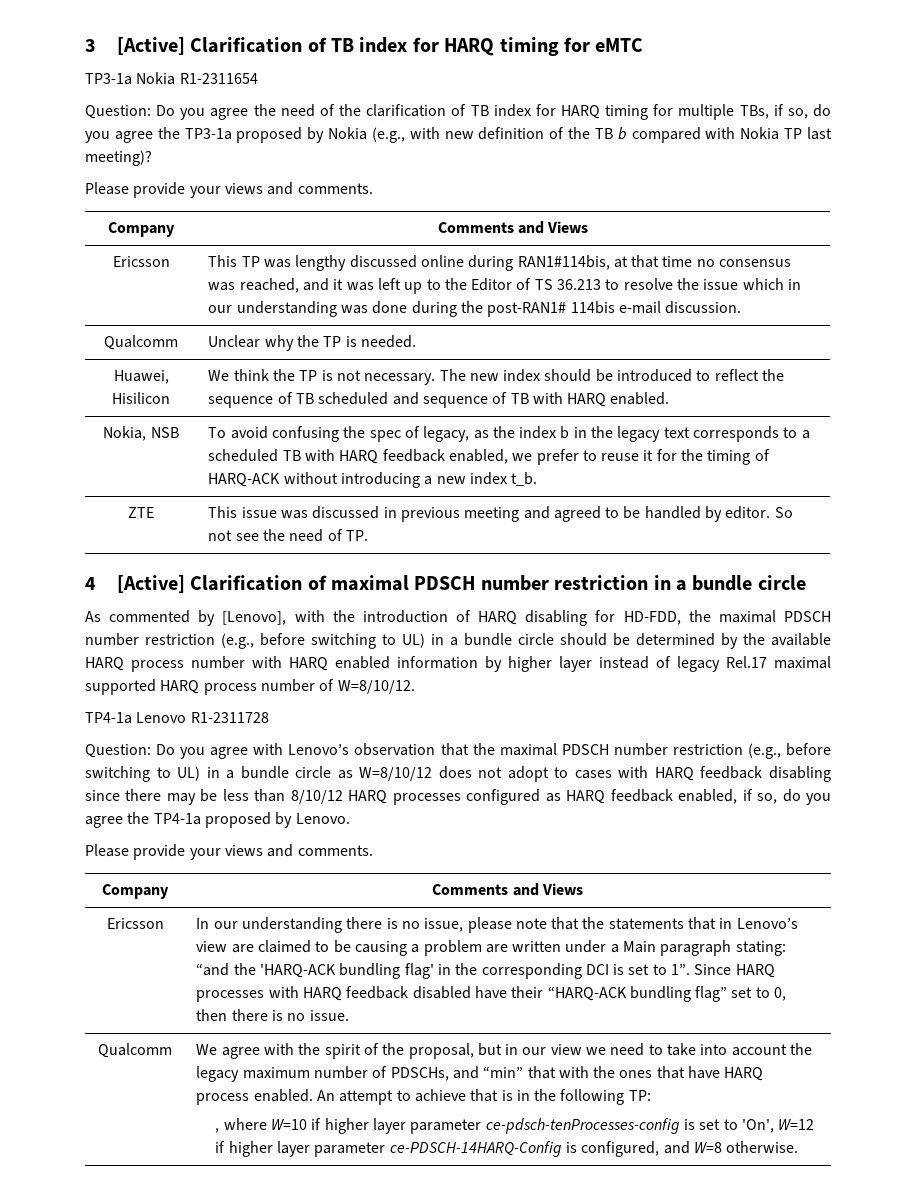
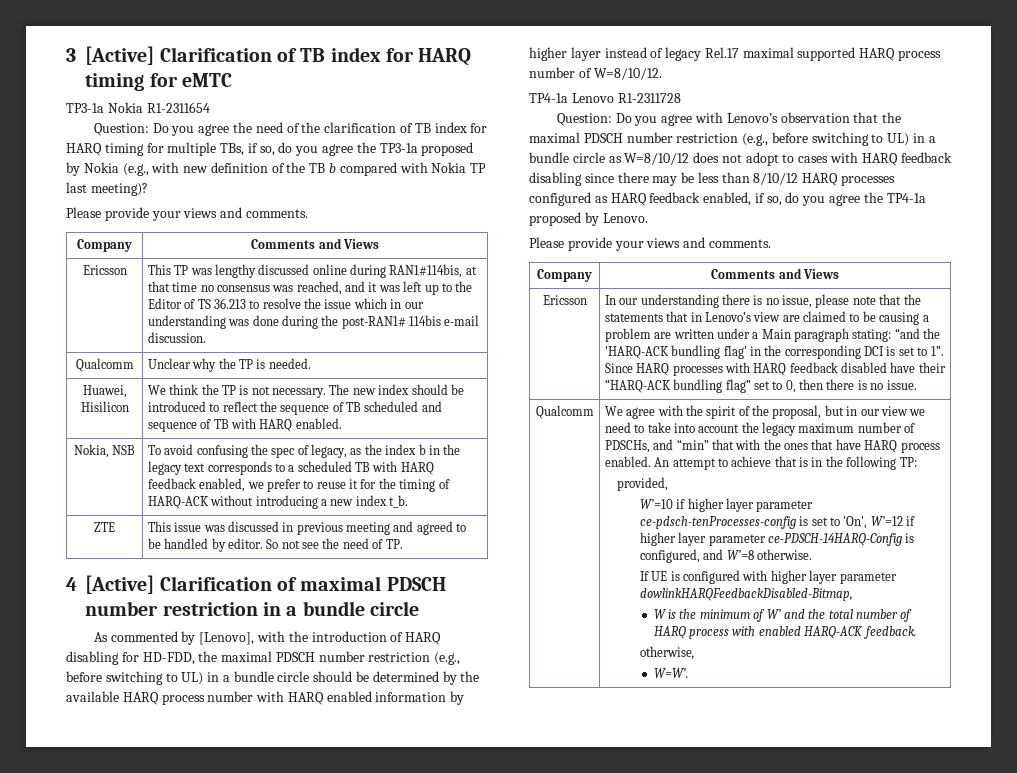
- , where W=10 if higher layer parameter ce-pdsch-tenProcesses-config is set to 'On', W=12 if higher layer parameter ce-PDSCH-14HARQ-Config is configured, and W=8 otherwise.
+ provided,
+ W’=10 if higher layer parameter ce-pdsch-tenProcesses-config is set to 'On', W’=12 if higher layer parameter ce-PDSCH-14HARQ-Config is configured, and W’=8 otherwise.
+ If UE is configured with higher layer parameter dowlinkHARQFeedbackDisabled-Bitmap,
+ W is the minimum of W’ and the total number of HARQ process with enabled HARQ-ACK feedback.
+ otherwise,
+ W=W’.

